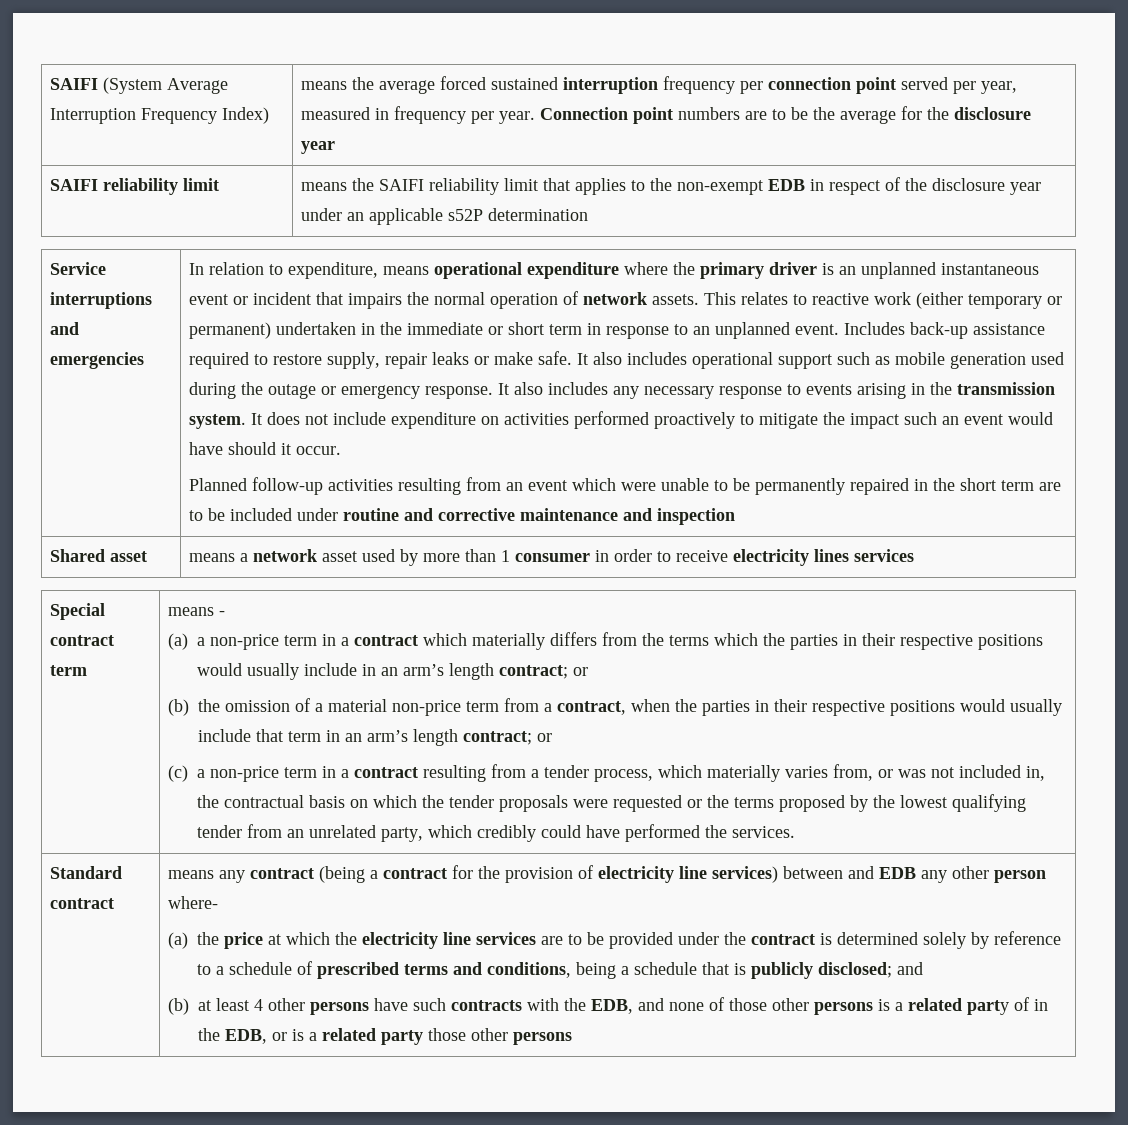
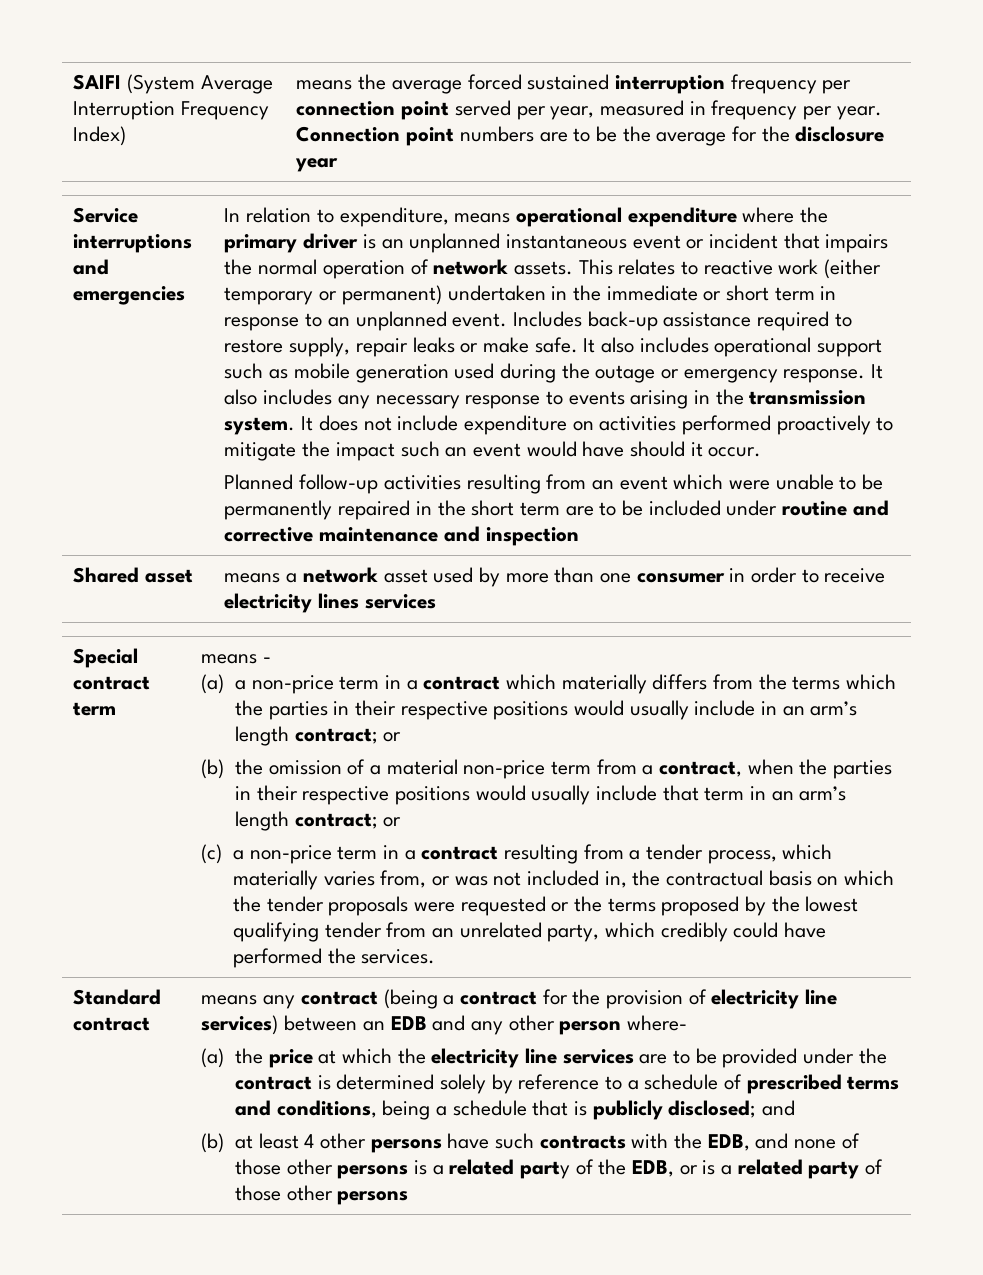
- SAIFI reliability limit | means the SAIFI reliability limit that applies to the non-exempt EDB in respect of the disclosure year under an applicable s52P determination
- Shared asset | means a network asset used by more than 1 consumer in order to receive electricity lines services
+ Shared asset | means a network asset used by more than one consumer in order to receive electricity lines services
- means any contract (being a contract for the provision of electricity line services) between and EDB any other person where-
+ means any contract (being a contract for the provision of electricity line services) between an EDB and any other person where-
- (b) at least 4 other persons have such contracts with the EDB, and none of those other persons is a related party of in the EDB, or is a related party those other persons
+ (b) at least 4 other persons have such contracts with the EDB, and none of those other persons is a related party of the EDB, or is a related party of those other persons

